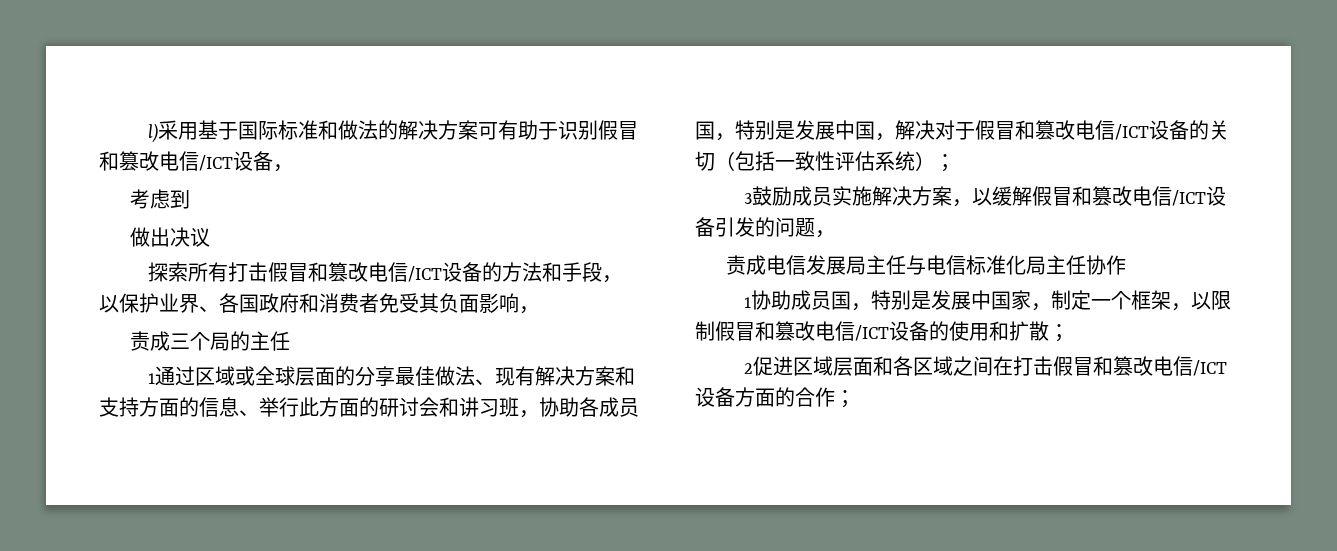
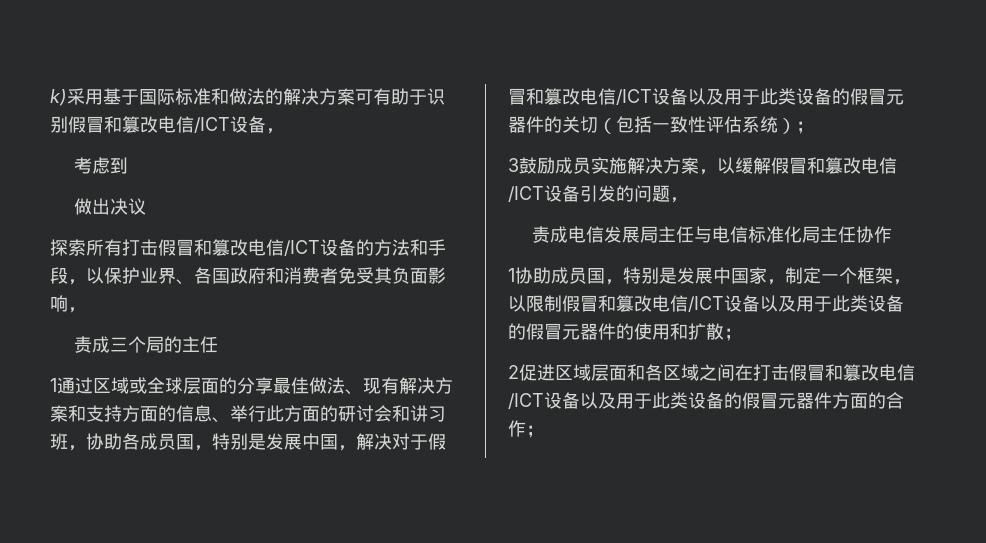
- l)采用基于国际标准和做法的解决方案可有助于识别假冒和篡改电信/ICT设备，
+ k)采用基于国际标准和做法的解决方案可有助于识别假冒和篡改电信/ICT设备，
- 1通过区域或全球层面的分享最佳做法、现有解决方案和支持方面的信息、举行此方面的研讨会和讲习班，协助各成员国，特别是发展中国，解决对于假冒和篡改电信/ICT设备的关切（包括一致性评估系统）；
+ 1通过区域或全球层面的分享最佳做法、现有解决方案和支持方面的信息、举行此方面的研讨会和讲习班，协助各成员国，特别是发展中国，解决对于假冒和篡改电信/ICT设备以及用于此类设备的假冒元器件的关切（包括一致性评估系统）；
- 1协助成员国，特别是发展中国家，制定一个框架，以限制假冒和篡改电信/ICT设备的使用和扩散；
+ 1协助成员国，特别是发展中国家，制定一个框架，以限制假冒和篡改电信/ICT设备以及用于此类设备的假冒元器件的使用和扩散；
- 2促进区域层面和各区域之间在打击假冒和篡改电信/ICT设备方面的合作；
+ 2促进区域层面和各区域之间在打击假冒和篡改电信/ICT设备以及用于此类设备的假冒元器件方面的合作；

